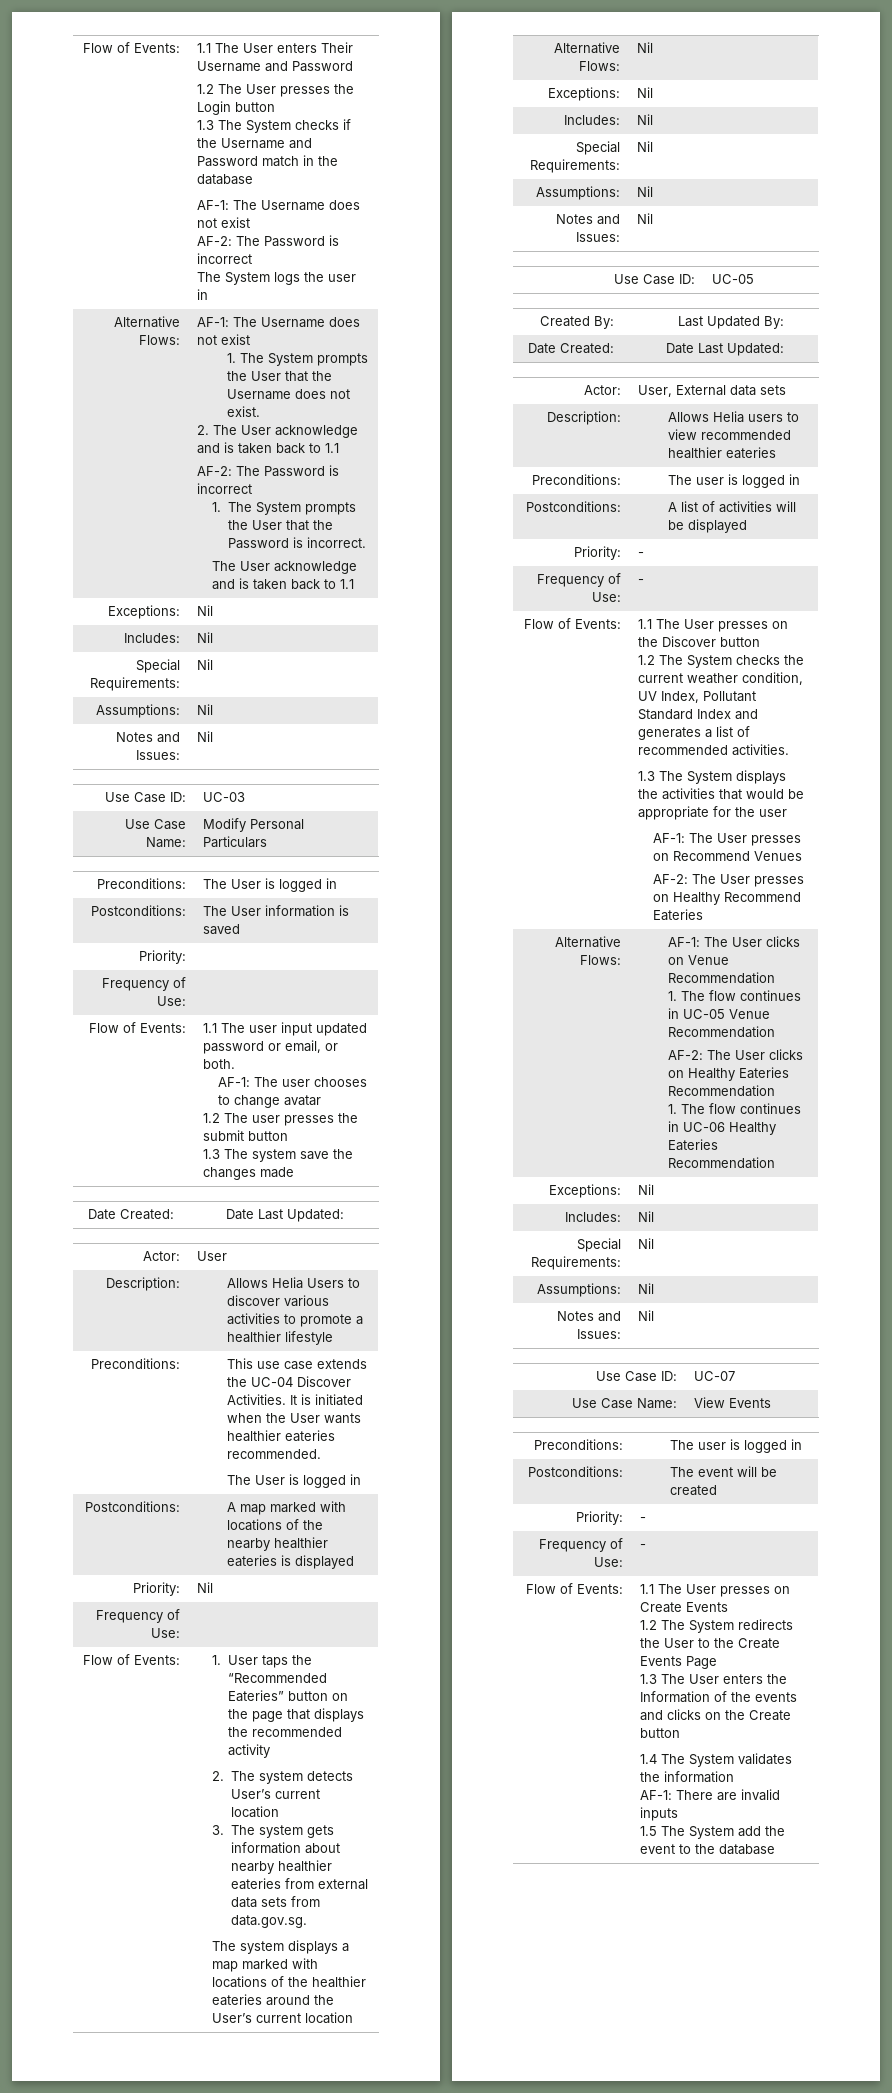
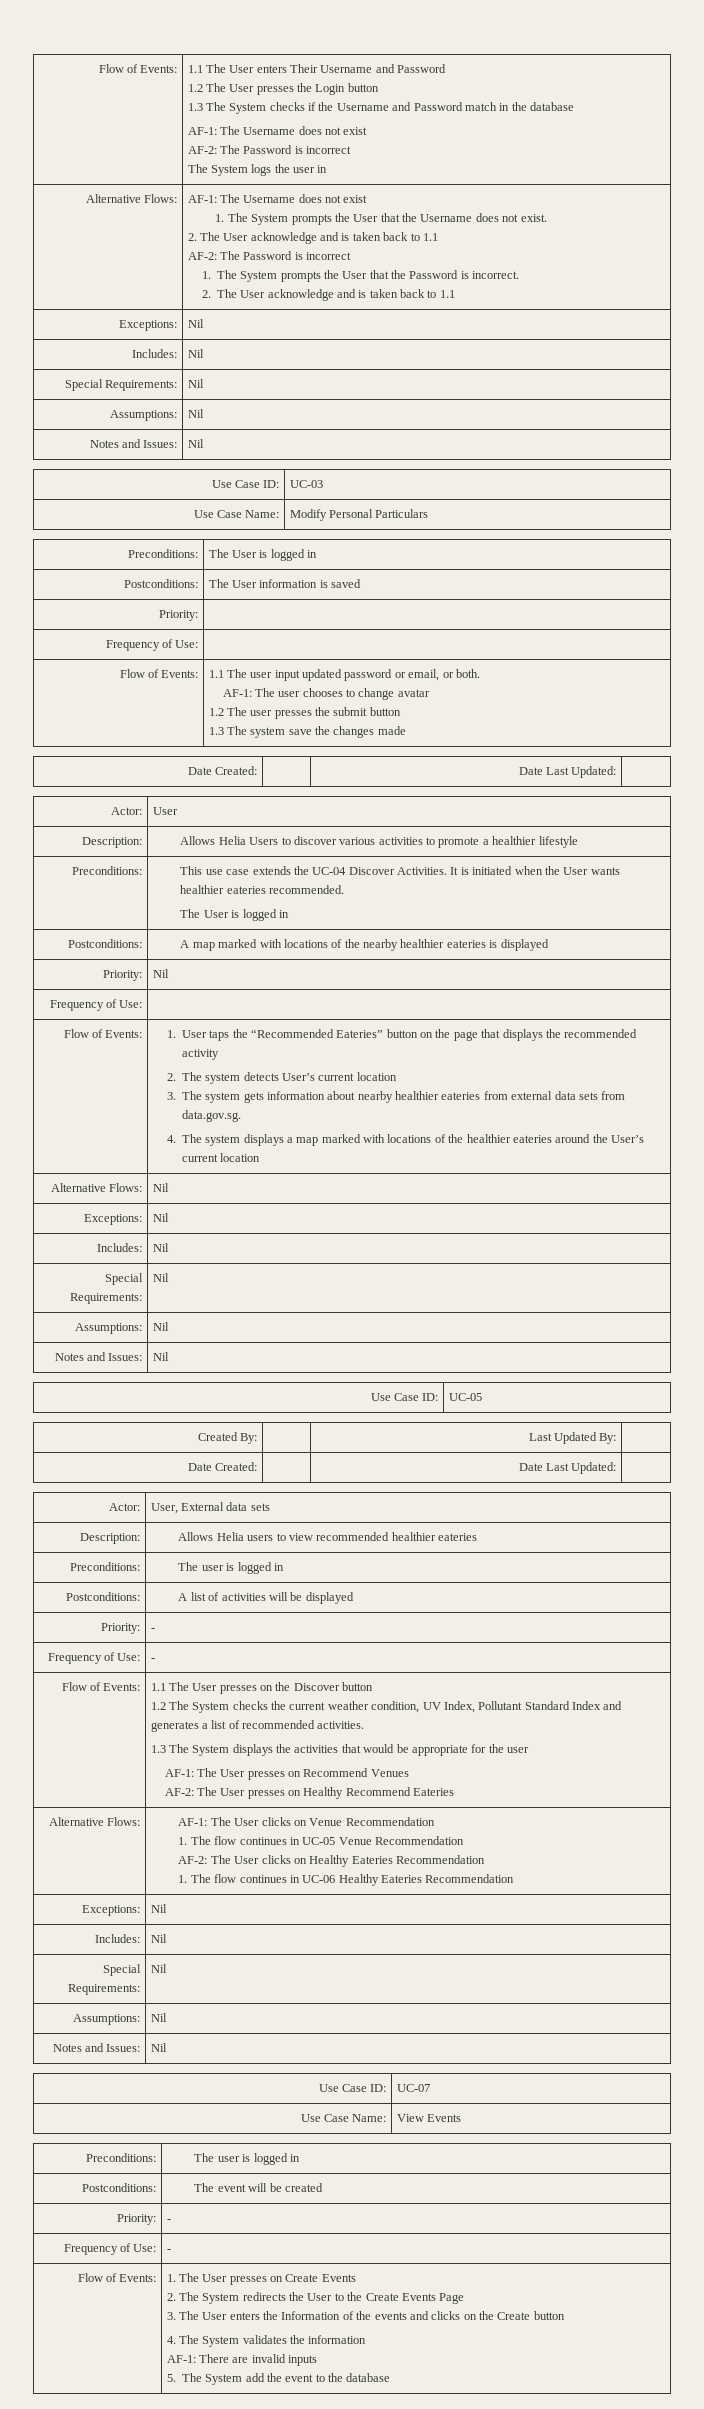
  1. The System prompts the User that the Password is incorrect.
- The User acknowledge and is taken back to 1.1
+ 2. The User acknowledge and is taken back to 1.1
- The system displays a map marked with locations of the healthier eateries around the User’s current location
+ 4. The system displays a map marked with locations of the healthier eateries around the User’s current location
- 1.1 The User presses on Create Events
+ 1. The User presses on Create Events
- 1.2 The System redirects the User to the Create Events Page
+ 2. The System redirects the User to the Create Events Page
- 1.3 The User enters the Information of the events and clicks on the Create button
+ 3. The User enters the Information of the events and clicks on the Create button
- 1.4 The System validates the information
+ 4. The System validates the information
- 1.5 The System add the event to the database
+ 5. The System add the event to the database

